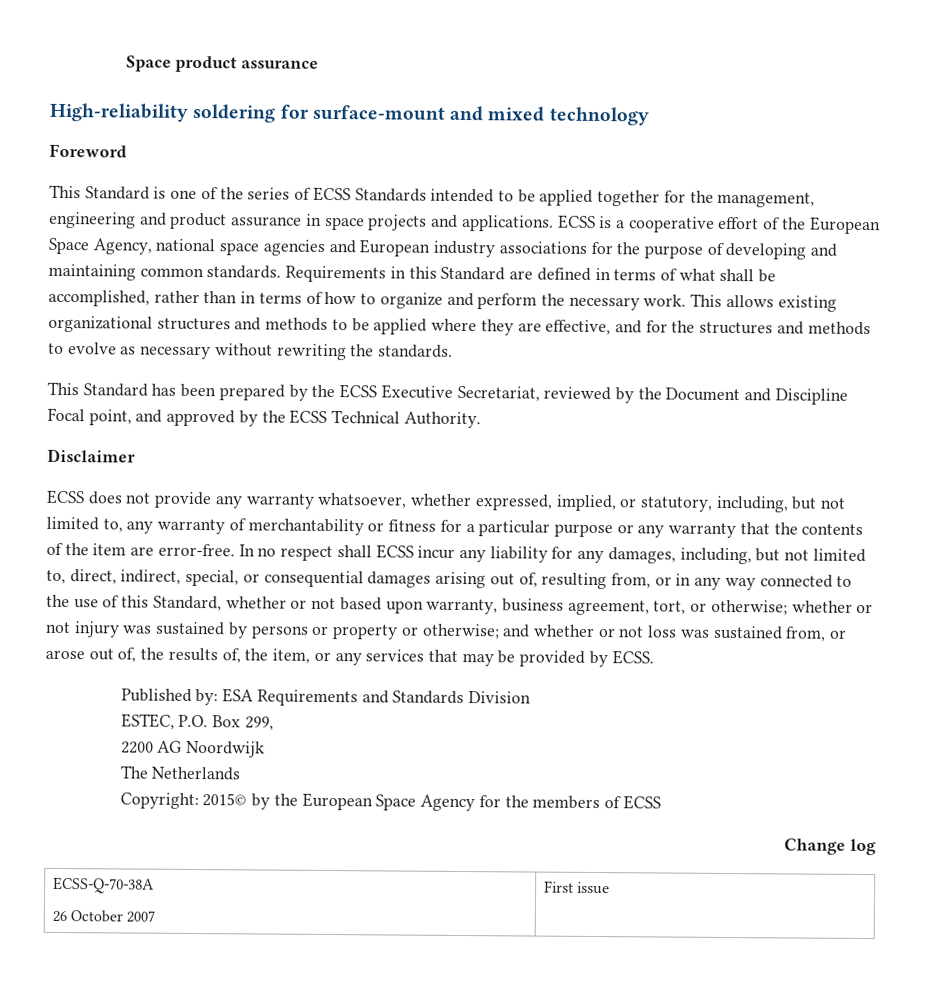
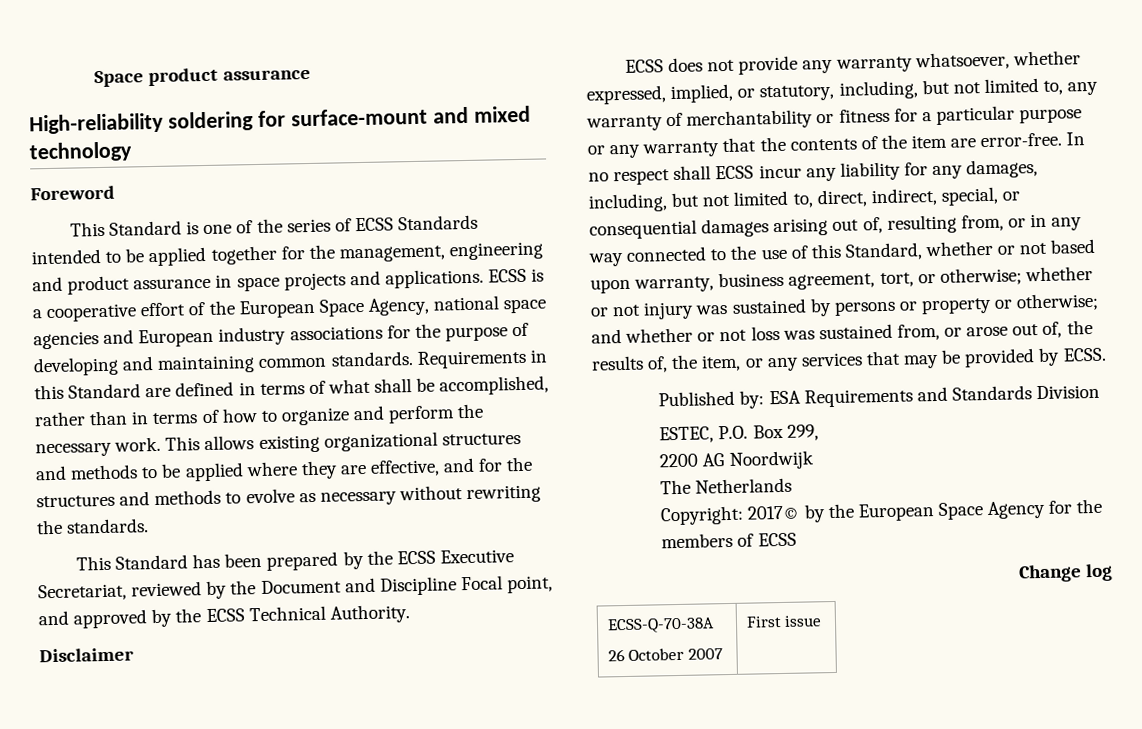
- Copyright: 2015© by the European Space Agency for the members of ECSS
+ Copyright: 2017© by the European Space Agency for the members of ECSS

